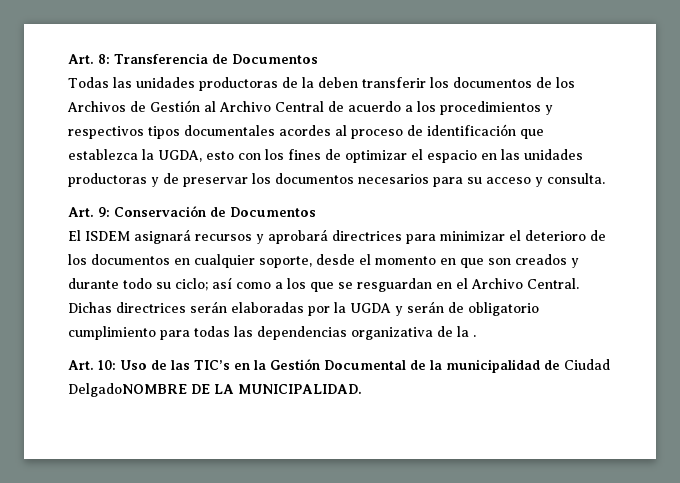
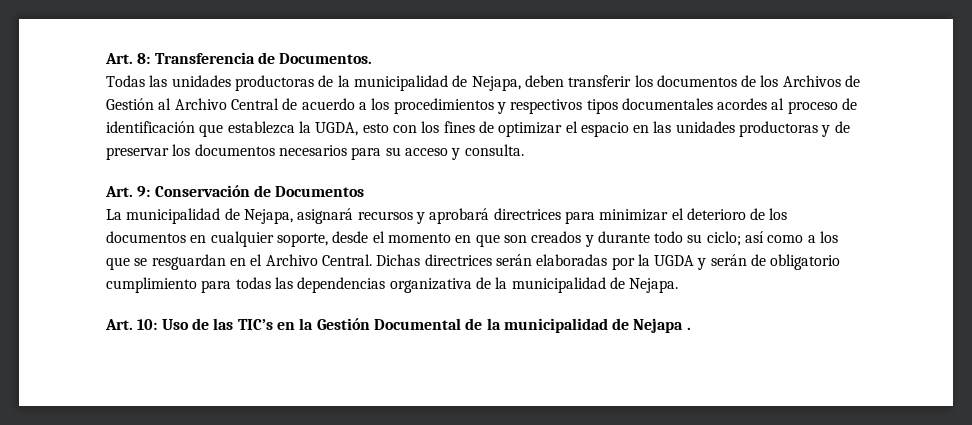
- Art. 8: Transferencia de Documentos
+ Art. 8: Transferencia de Documentos.
- Todas las unidades productoras de la deben transferir los documentos de los Archivos de Gestión al Archivo Central de acuerdo a los procedimientos y respectivos tipos documentales acordes al proceso de identificación que establezca la UGDA, esto con los fines de optimizar el espacio en las unidades productoras y de preservar los documentos necesarios para su acceso y consulta.
+ Todas las unidades productoras de la municipalidad de Nejapa, deben transferir los documentos de los Archivos de Gestión al Archivo Central de acuerdo a los procedimientos y respectivos tipos documentales acordes al proceso de identificación que establezca la UGDA, esto con los fines de optimizar el espacio en las unidades productoras y de preservar los documentos necesarios para su acceso y consulta.
- El ISDEM asignará recursos y aprobará directrices para minimizar el deterioro de los documentos en cualquier soporte, desde el momento en que son creados y durante todo su ciclo; así como a los que se resguardan en el Archivo Central.
+ La municipalidad de Nejapa, asignará recursos y aprobará directrices para minimizar el deterioro de los documentos en cualquier soporte, desde el momento en que son creados y durante todo su ciclo; así como a los que se resguardan en el Archivo Central.
- Dichas directrices serán elaboradas por la UGDA y serán de obligatorio cumplimiento para todas las dependencias organizativa de la .
+ Dichas directrices serán elaboradas por la UGDA y serán de obligatorio cumplimiento para todas las dependencias organizativa de la municipalidad de Nejapa.
- Art. 10: Uso de las TIC’s en la Gestión Documental de la municipalidad de Ciudad DelgadoNOMBRE DE LA MUNICIPALIDAD.
+ Art. 10: Uso de las TIC’s en la Gestión Documental de la municipalidad de Nejapa .

